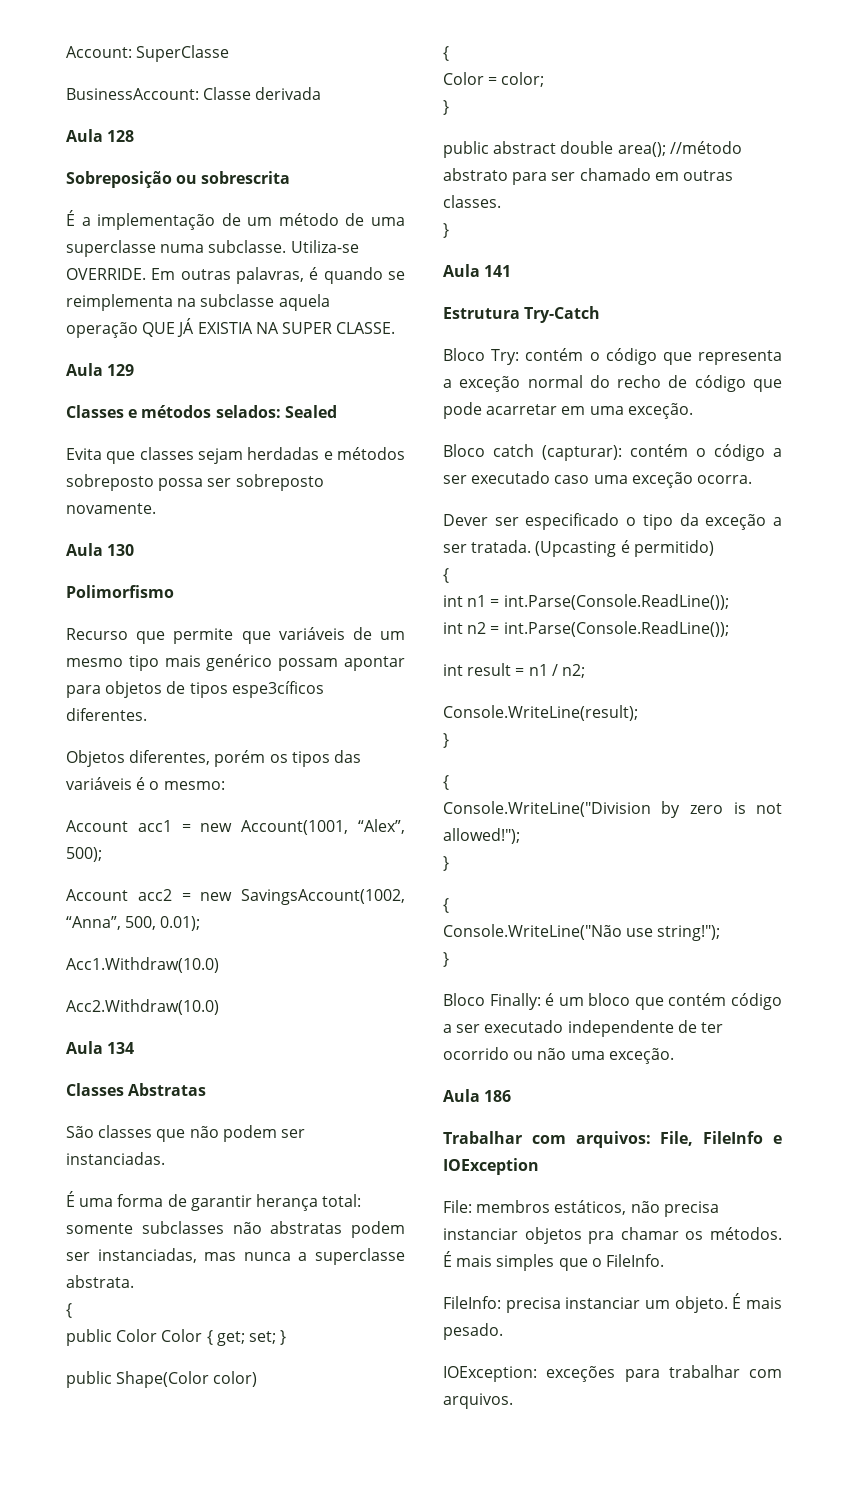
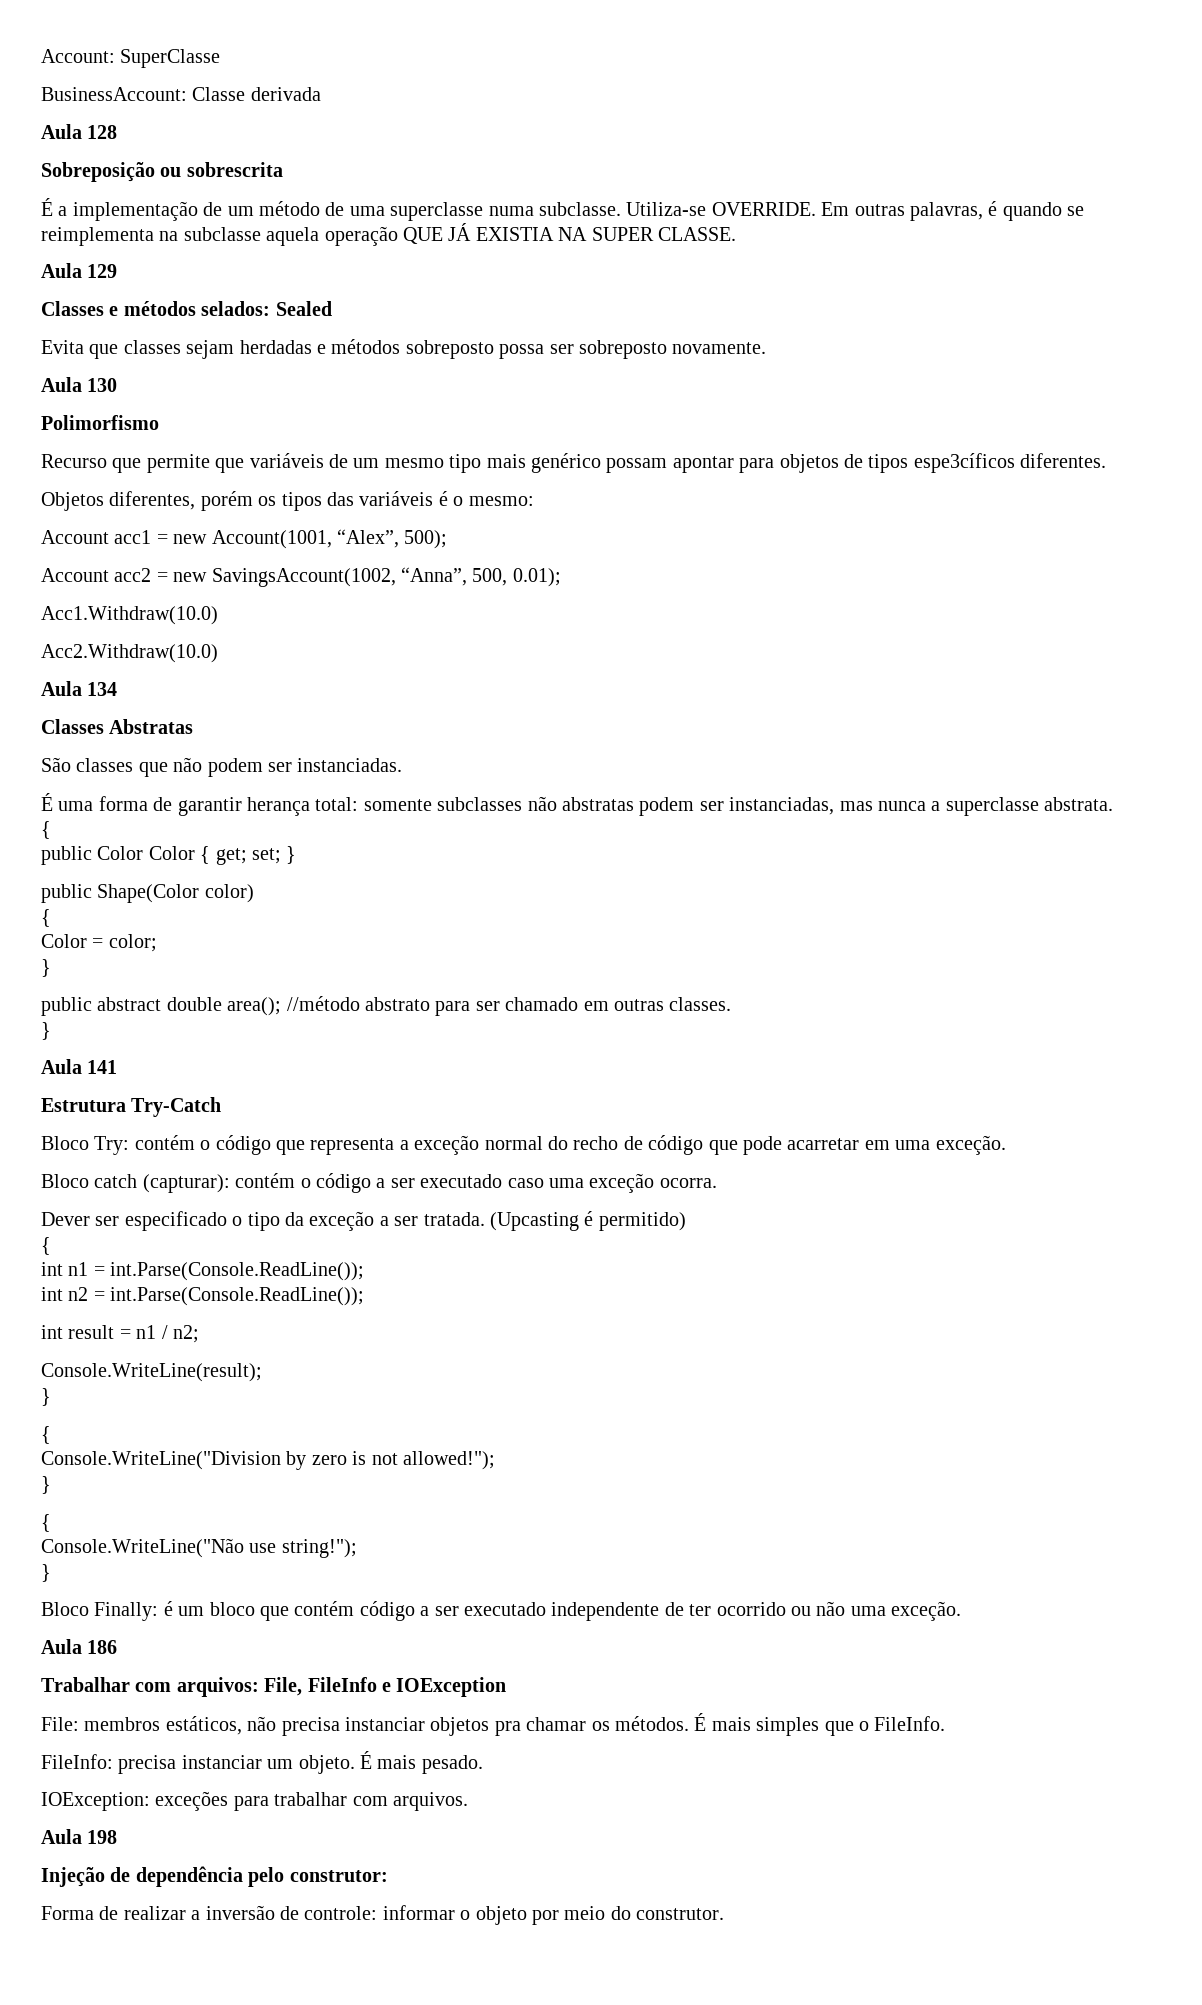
+ Aula 198
+ Injeção de dependência pelo construtor:
+ Forma de realizar a inversão de controle: informar o objeto por meio do construtor.

